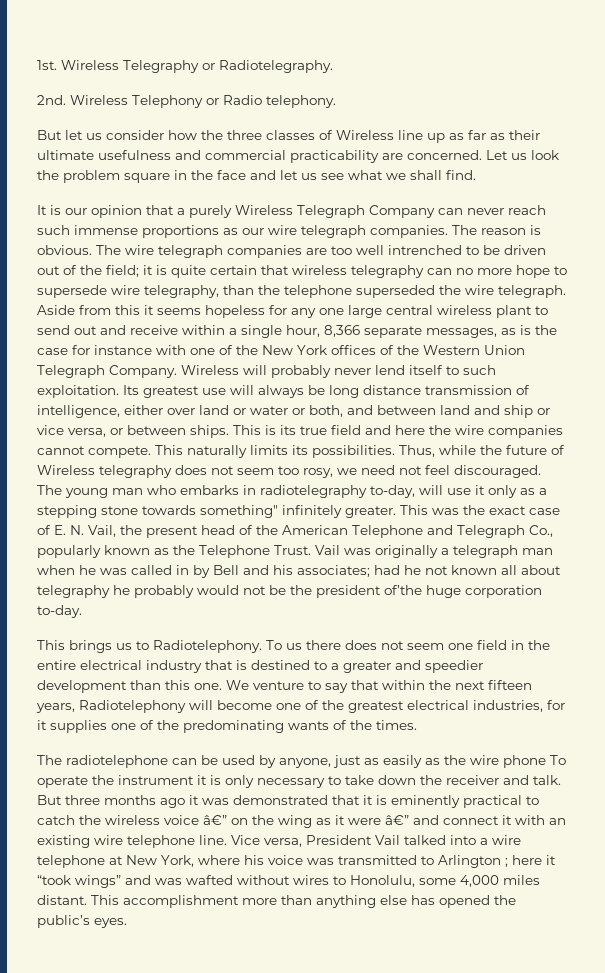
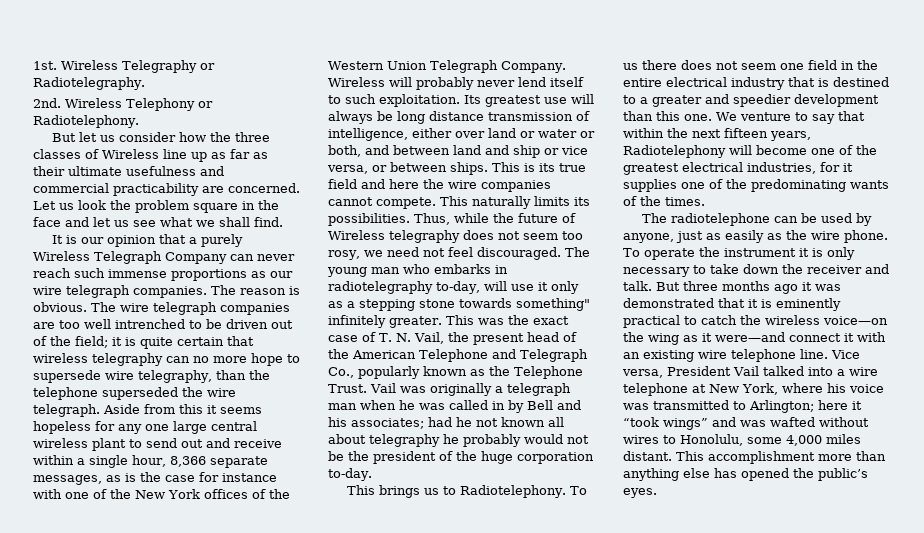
- Wireless Telephony or Radio telephony.
+ Wireless Telephony or Radiotelephony.
- This was the exact case of E. N. Vail, the present head of the American Telephone and Telegraph Co., popularly known as the Telephone Trust.
+ This was the exact case of T. N. Vail, the present head of the American Telephone and Telegraph Co., popularly known as the Telephone Trust.
- Vail was originally a telegraph man when he was called in by Bell and his associates; had he not known all about telegraphy he probably would not be the president of’the huge corporation to-day.
+ Vail was originally a telegraph man when he was called in by Bell and his associates; had he not known all about telegraphy he probably would not be the president of the huge corporation to-day.
- The radiotelephone can be used by anyone, just as easily as the wire phone To operate the instrument it is only necessary to take down the receiver and talk.
+ The radiotelephone can be used by anyone, just as easily as the wire phone. To operate the instrument it is only necessary to take down the receiver and talk.
- But three months ago it was demonstrated that it is eminently practical to catch the wireless voice â€” on the wing as it were â€” and connect it with an existing wire telephone line.
+ But three months ago it was demonstrated that it is eminently practical to catch the wireless voice—on the wing as it were—and connect it with an existing wire telephone line.
- Vice versa, President Vail talked into a wire telephone at New York, where his voice was transmitted to Arlington ; here it “took wings” and was wafted without wires to Honolulu, some 4,000 miles distant.
+ Vice versa, President Vail talked into a wire telephone at New York, where his voice was transmitted to Arlington; here it “took wings” and was wafted without wires to Honolulu, some 4,000 miles distant.

